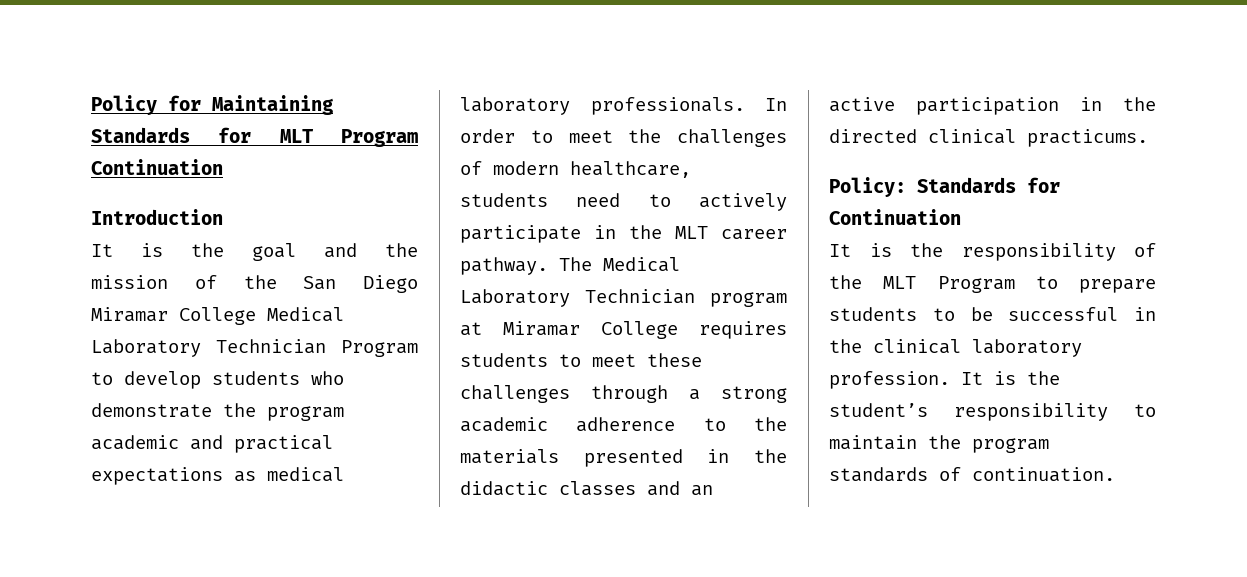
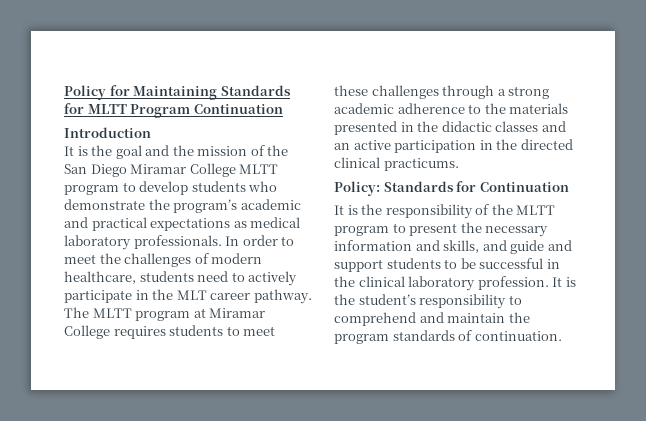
- Policy for Maintaining Standards for MLT Program Continuation
+ Policy for Maintaining Standards for MLTT Program Continuation
- It is the goal and the mission of the San Diego Miramar College Medical Laboratory Technician Program to develop students who demonstrate the program academic and practical expectations as medical laboratory professionals.
+ It is the goal and the mission of the San Diego Miramar College MLTT program to develop students who demonstrate the program’s academic and practical expectations as medical laboratory professionals.
- The Medical Laboratory Technician program at Miramar College requires students to meet these challenges through a strong academic adherence to the materials presented in the didactic classes and an active participation in the directed clinical practicums.
+ The MLTT program at Miramar College requires students to meet these challenges through a strong academic adherence to the materials presented in the didactic classes and an active participation in the directed clinical practicums.
- It is the responsibility of the MLT Program to prepare students to be successful in the clinical laboratory profession.
+ It is the responsibility of the MLTT program to present the necessary information and skills, and guide and support students to be successful in the clinical laboratory profession.
- It is the student’s responsibility to maintain the program standards of continuation.
+ It is the student’s responsibility to comprehend and maintain the program standards of continuation.

